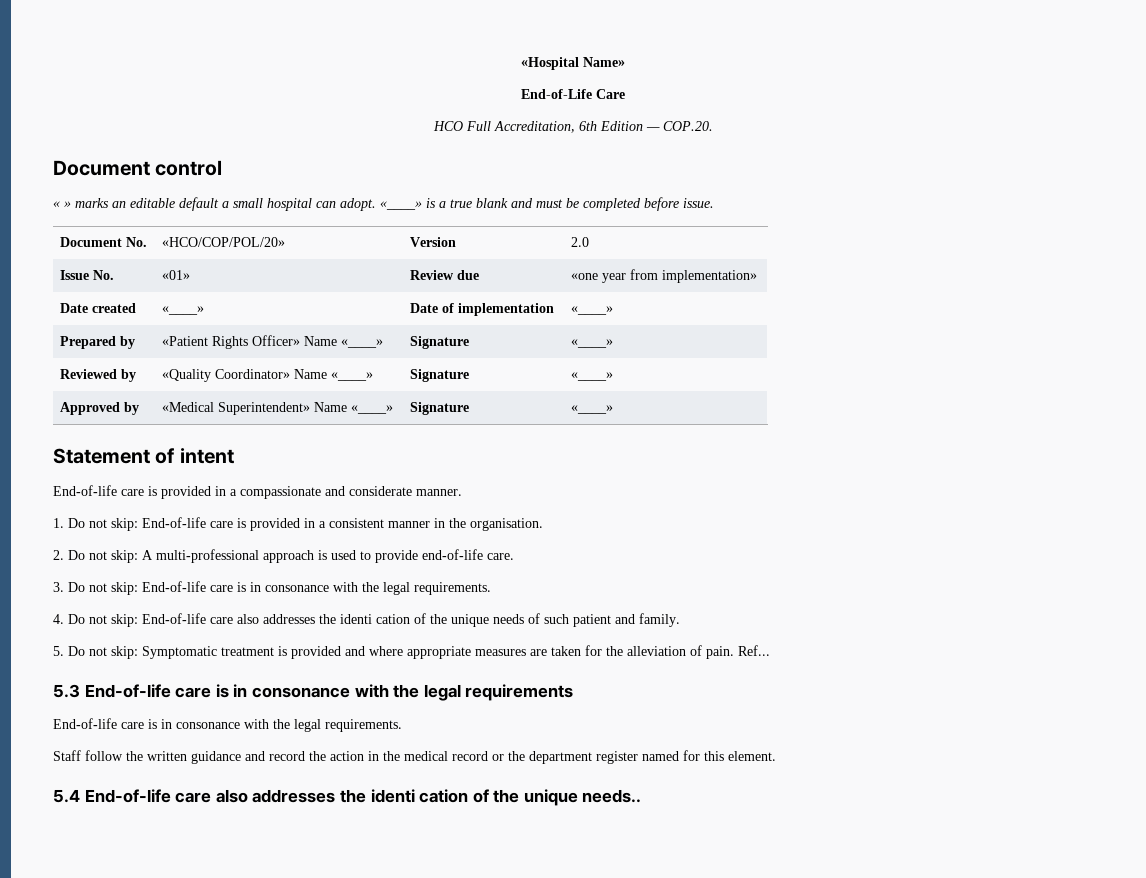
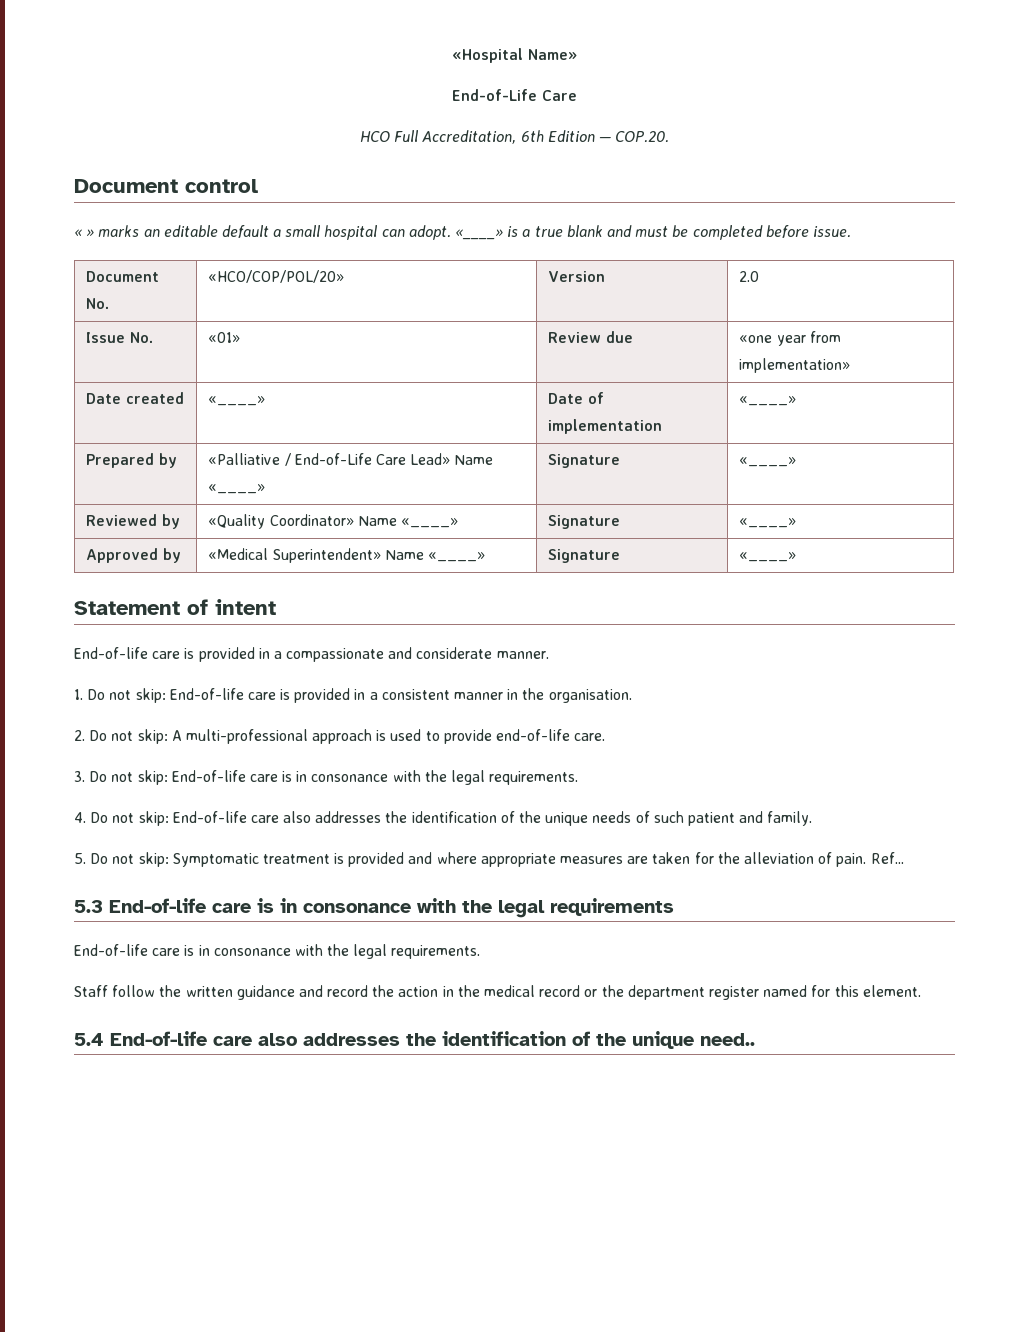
- Prepared by | «Patient Rights Officer» Name «____» | Signature | «____»
+ Prepared by | «Palliative / End-of-Life Care Lead» Name «____» | Signature | «____»
- 4. Do not skip: End-of-life care also addresses the identi cation of the unique needs of such patient and family.
+ 4. Do not skip: End-of-life care also addresses the identification of the unique needs of such patient and family.
- 5.4 End-of-life care also addresses the identi cation of the unique needs..
+ 5.4 End-of-life care also addresses the identification of the unique need..

